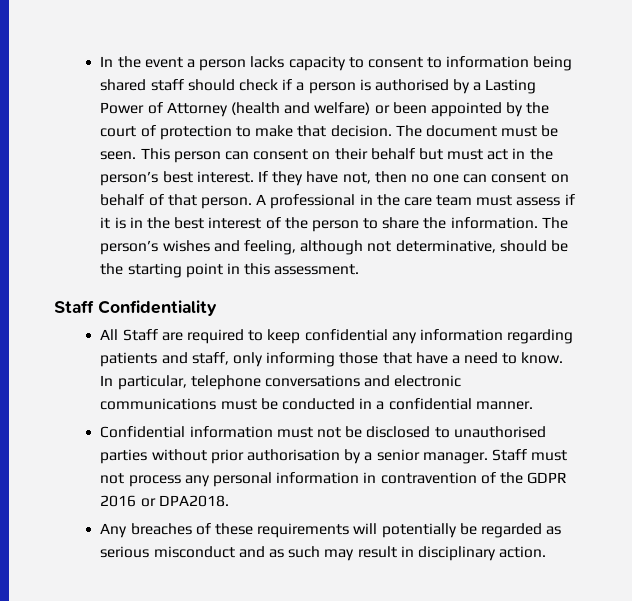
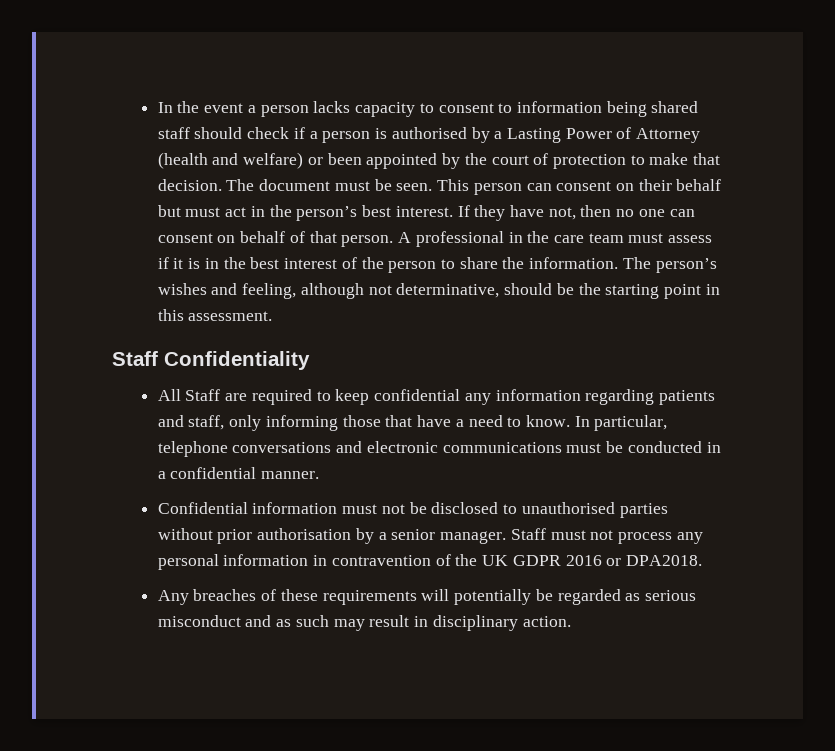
- Staff must not process any personal information in contravention of the GDPR 2016 or DPA2018.
+ Staff must not process any personal information in contravention of the UK GDPR 2016 or DPA2018.

